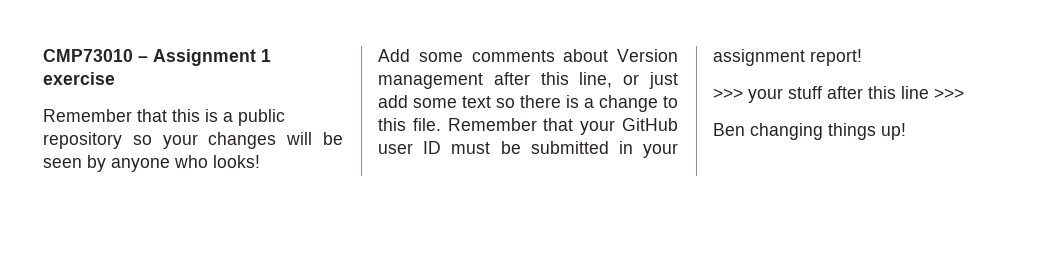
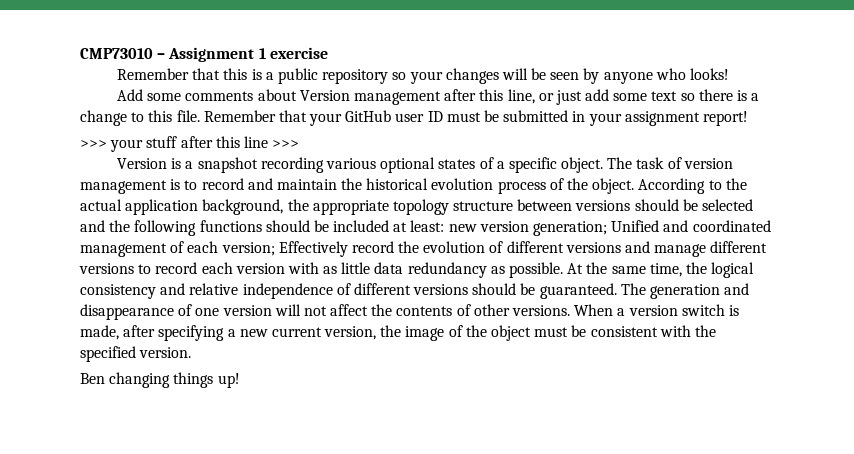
+ Version is a snapshot recording various optional states of a specific object. The task of version management is to record and maintain the historical evolution process of the object. According to the actual application background, the appropriate topology structure between versions should be selected and the following functions should be included at least: new version generation; Unified and coordinated management of each version; Effectively record the evolution of different versions and manage different versions to record each version with as little data redundancy as possible. At the same time, the logical consistency and relative independence of different versions should be guaranteed. The generation and disappearance of one version will not affect the contents of other versions. When a version switch is made, after specifying a new current version, the image of the object must be consistent with the specified version.

